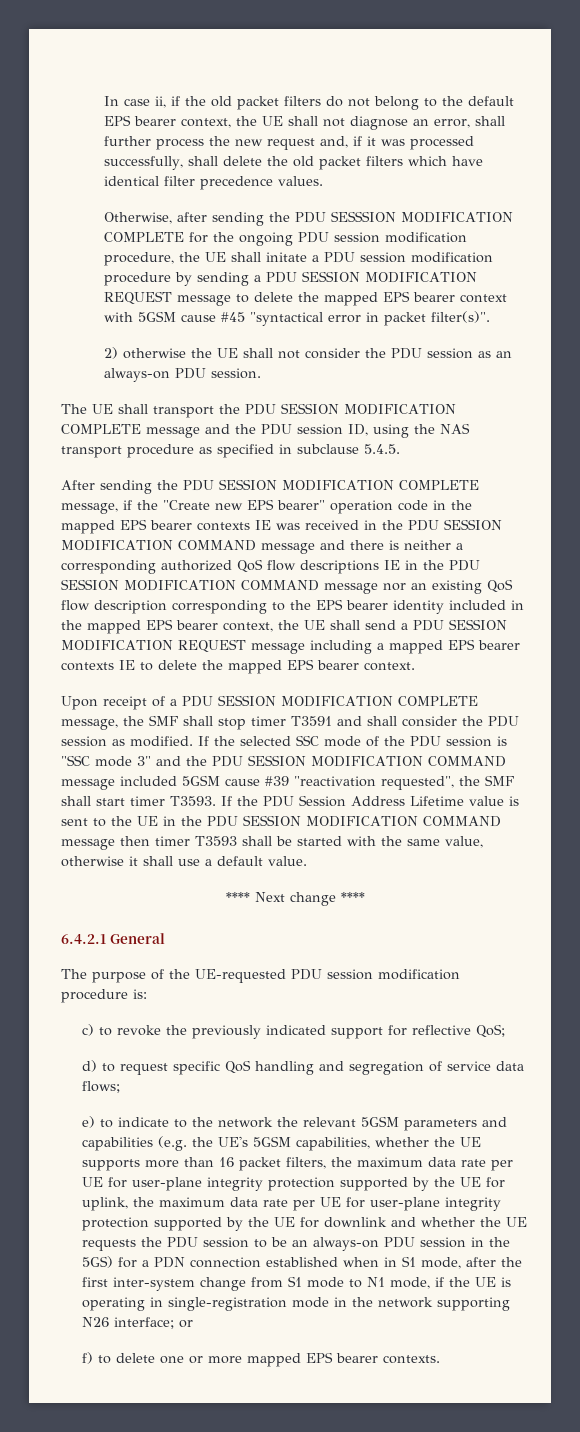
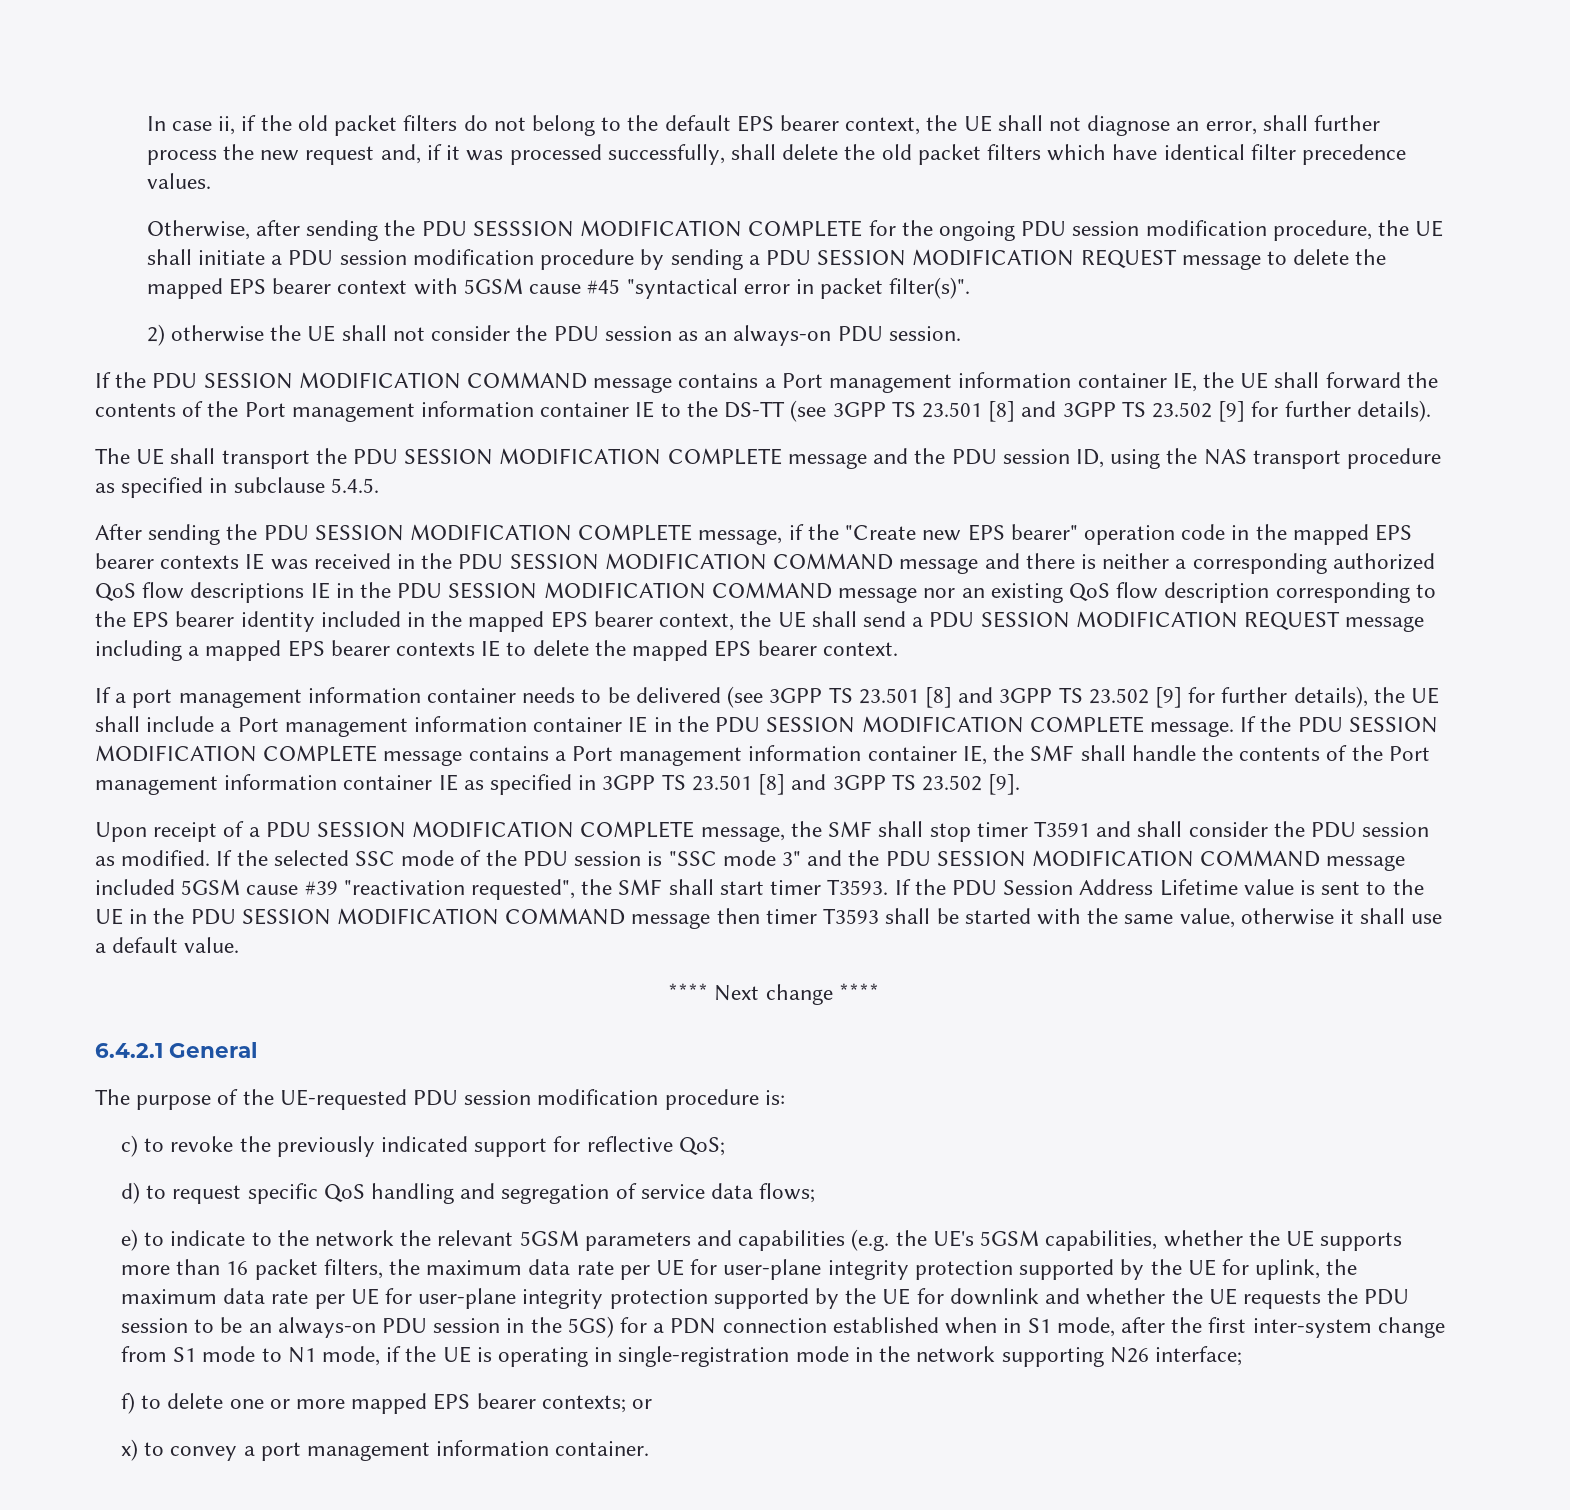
- Otherwise, after sending the PDU SESSSION MODIFICATION COMPLETE for the ongoing PDU session modification procedure, the UE shall initate a PDU session modification procedure by sending a PDU SESSION MODIFICATION REQUEST message to delete the mapped EPS bearer context with 5GSM cause #45 "syntactical error in packet filter(s)".
+ Otherwise, after sending the PDU SESSSION MODIFICATION COMPLETE for the ongoing PDU session modification procedure, the UE shall initiate a PDU session modification procedure by sending a PDU SESSION MODIFICATION REQUEST message to delete the mapped EPS bearer context with 5GSM cause #45 "syntactical error in packet filter(s)".
+ If the PDU SESSION MODIFICATION COMMAND message contains a Port management information container IE, the UE shall forward the contents of the Port management information container IE to the DS-TT (see 3GPP TS 23.501 [8] and 3GPP TS 23.502 [9] for further details).
+ If a port management information container needs to be delivered (see 3GPP TS 23.501 [8] and 3GPP TS 23.502 [9] for further details), the UE shall include a Port management information container IE in the PDU SESSION MODIFICATION COMPLETE message. If the PDU SESSION MODIFICATION COMPLETE message contains a Port management information container IE, the SMF shall handle the contents of the Port management information container IE as specified in 3GPP TS 23.501 [8] and 3GPP TS 23.502 [9].
- e) to indicate to the network the relevant 5GSM parameters and capabilities (e.g. the UE's 5GSM capabilities, whether the UE supports more than 16 packet filters, the maximum data rate per UE for user-plane integrity protection supported by the UE for uplink, the maximum data rate per UE for user-plane integrity protection supported by the UE for downlink and whether the UE requests the PDU session to be an always-on PDU session in the 5GS) for a PDN connection established when in S1 mode, after the first inter-system change from S1 mode to N1 mode, if the UE is operating in single-registration mode in the network supporting N26 interface; or
+ e) to indicate to the network the relevant 5GSM parameters and capabilities (e.g. the UE's 5GSM capabilities, whether the UE supports more than 16 packet filters, the maximum data rate per UE for user-plane integrity protection supported by the UE for uplink, the maximum data rate per UE for user-plane integrity protection supported by the UE for downlink and whether the UE requests the PDU session to be an always-on PDU session in the 5GS) for a PDN connection established when in S1 mode, after the first inter-system change from S1 mode to N1 mode, if the UE is operating in single-registration mode in the network supporting N26 interface;
- f) to delete one or more mapped EPS bearer contexts.
+ f) to delete one or more mapped EPS bearer contexts; or
+ x) to convey a port management information container.

